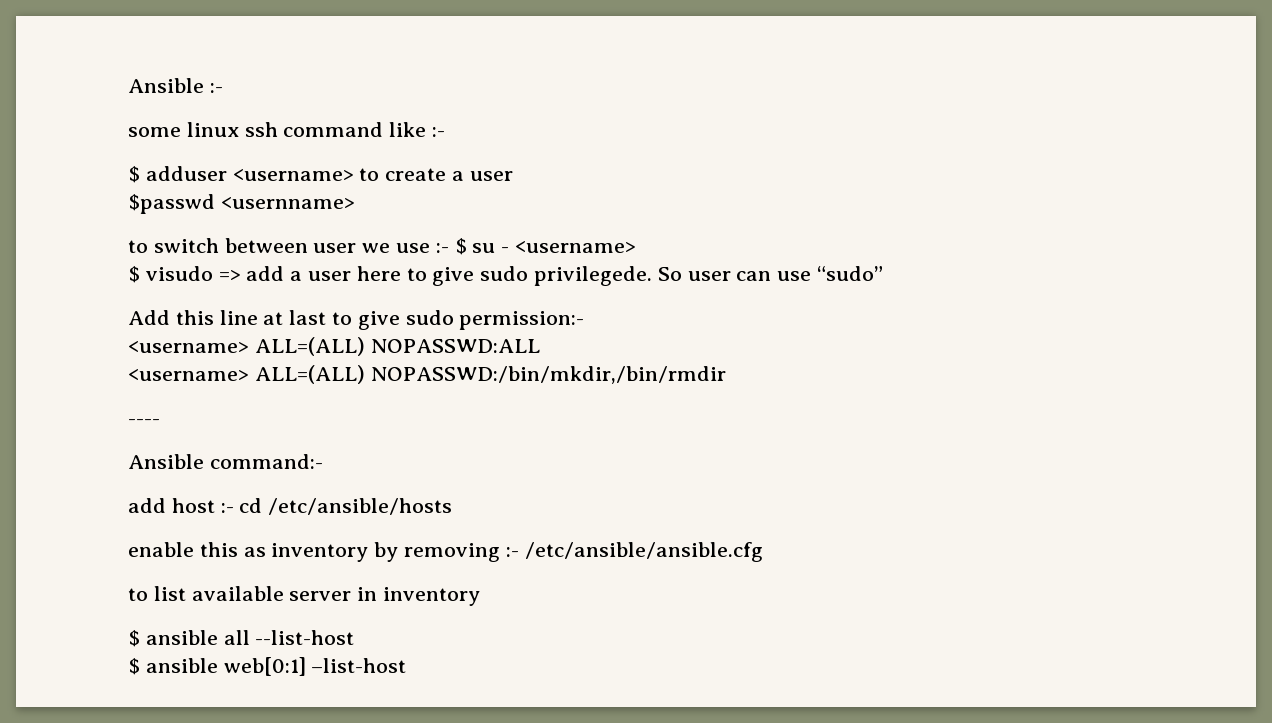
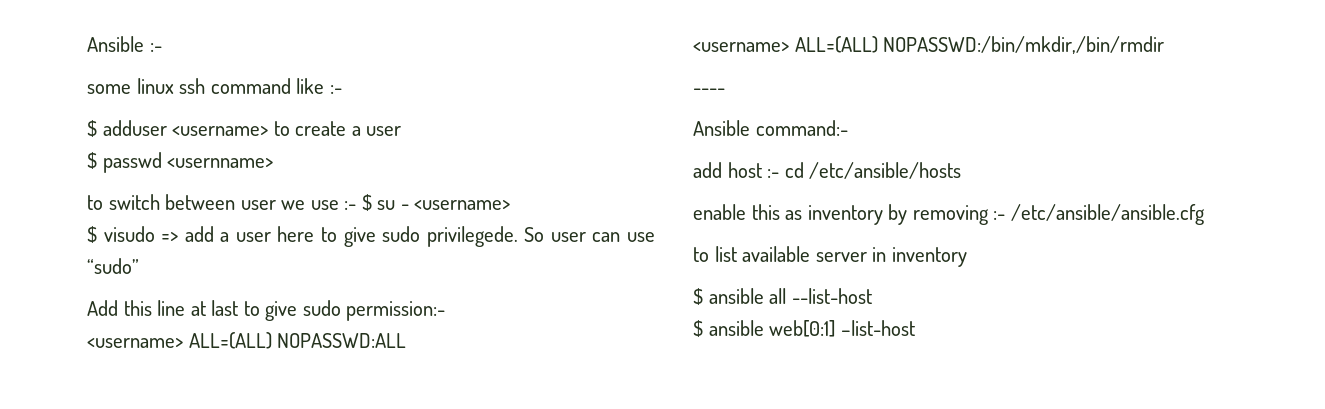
- $passwd <usernname>
+ $ passwd <usernname>

